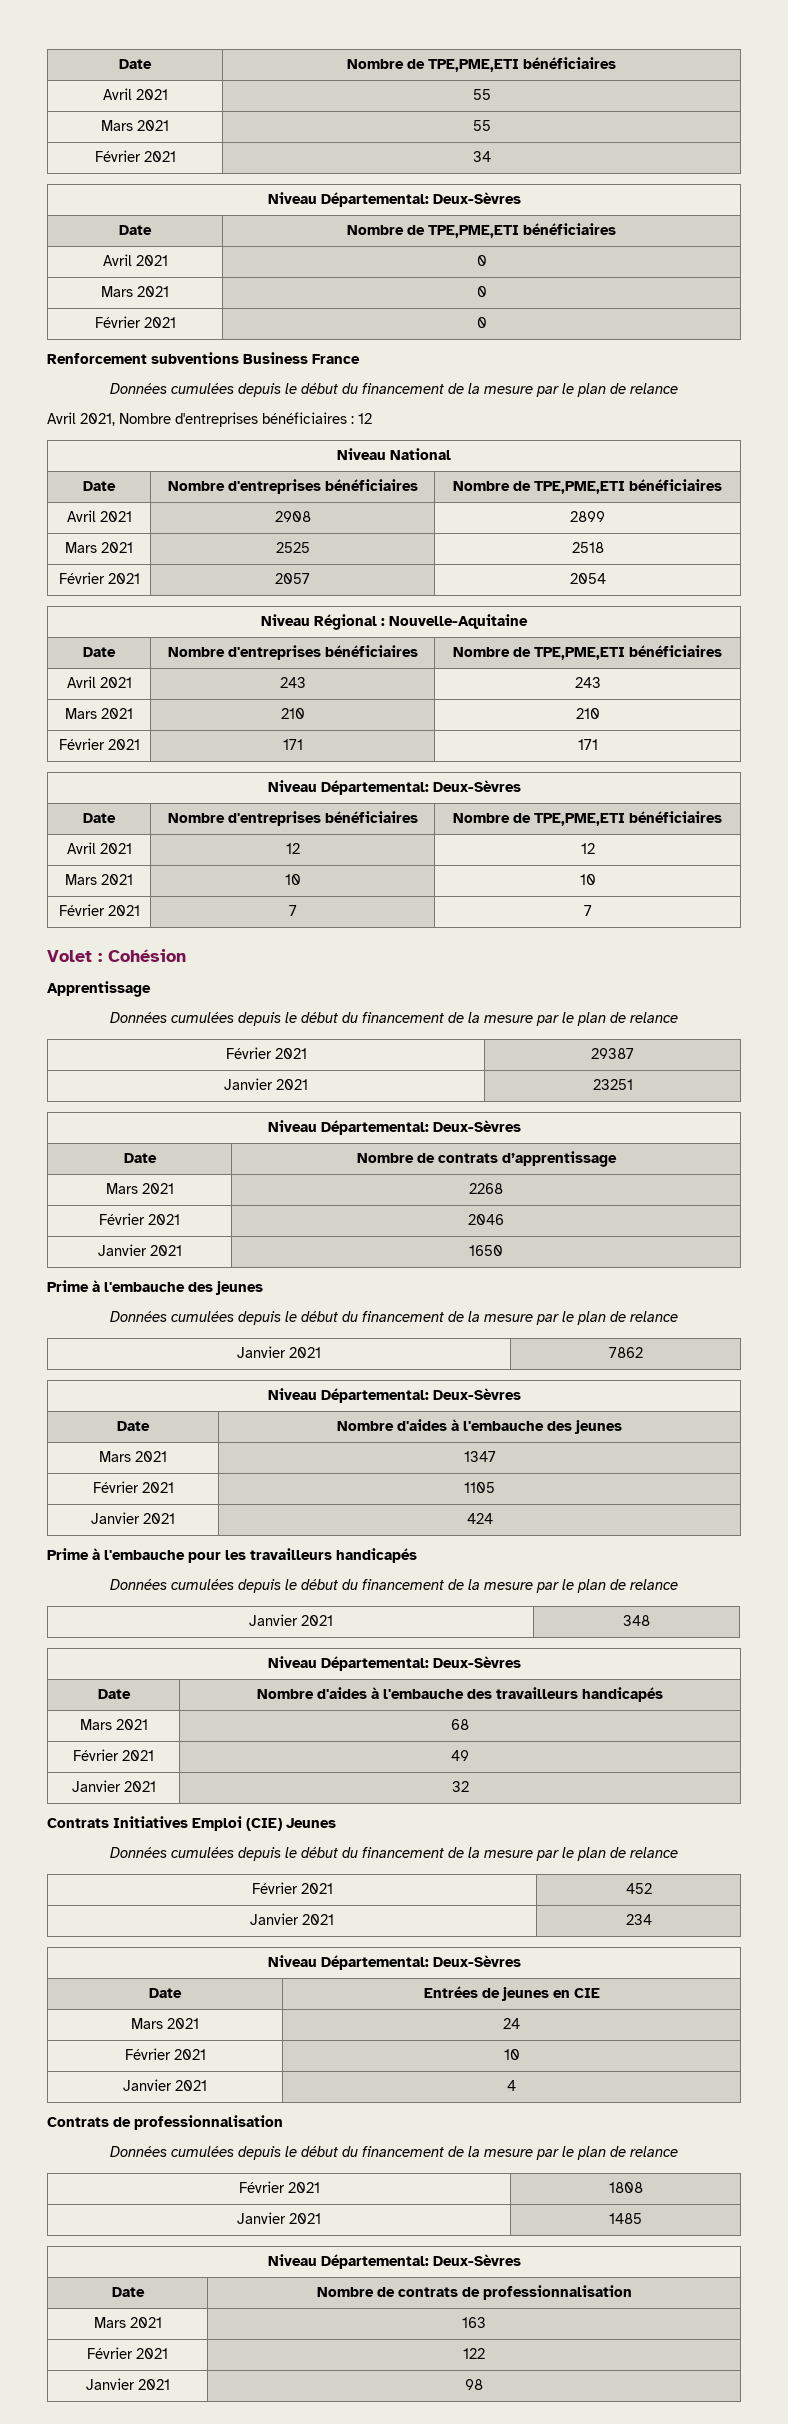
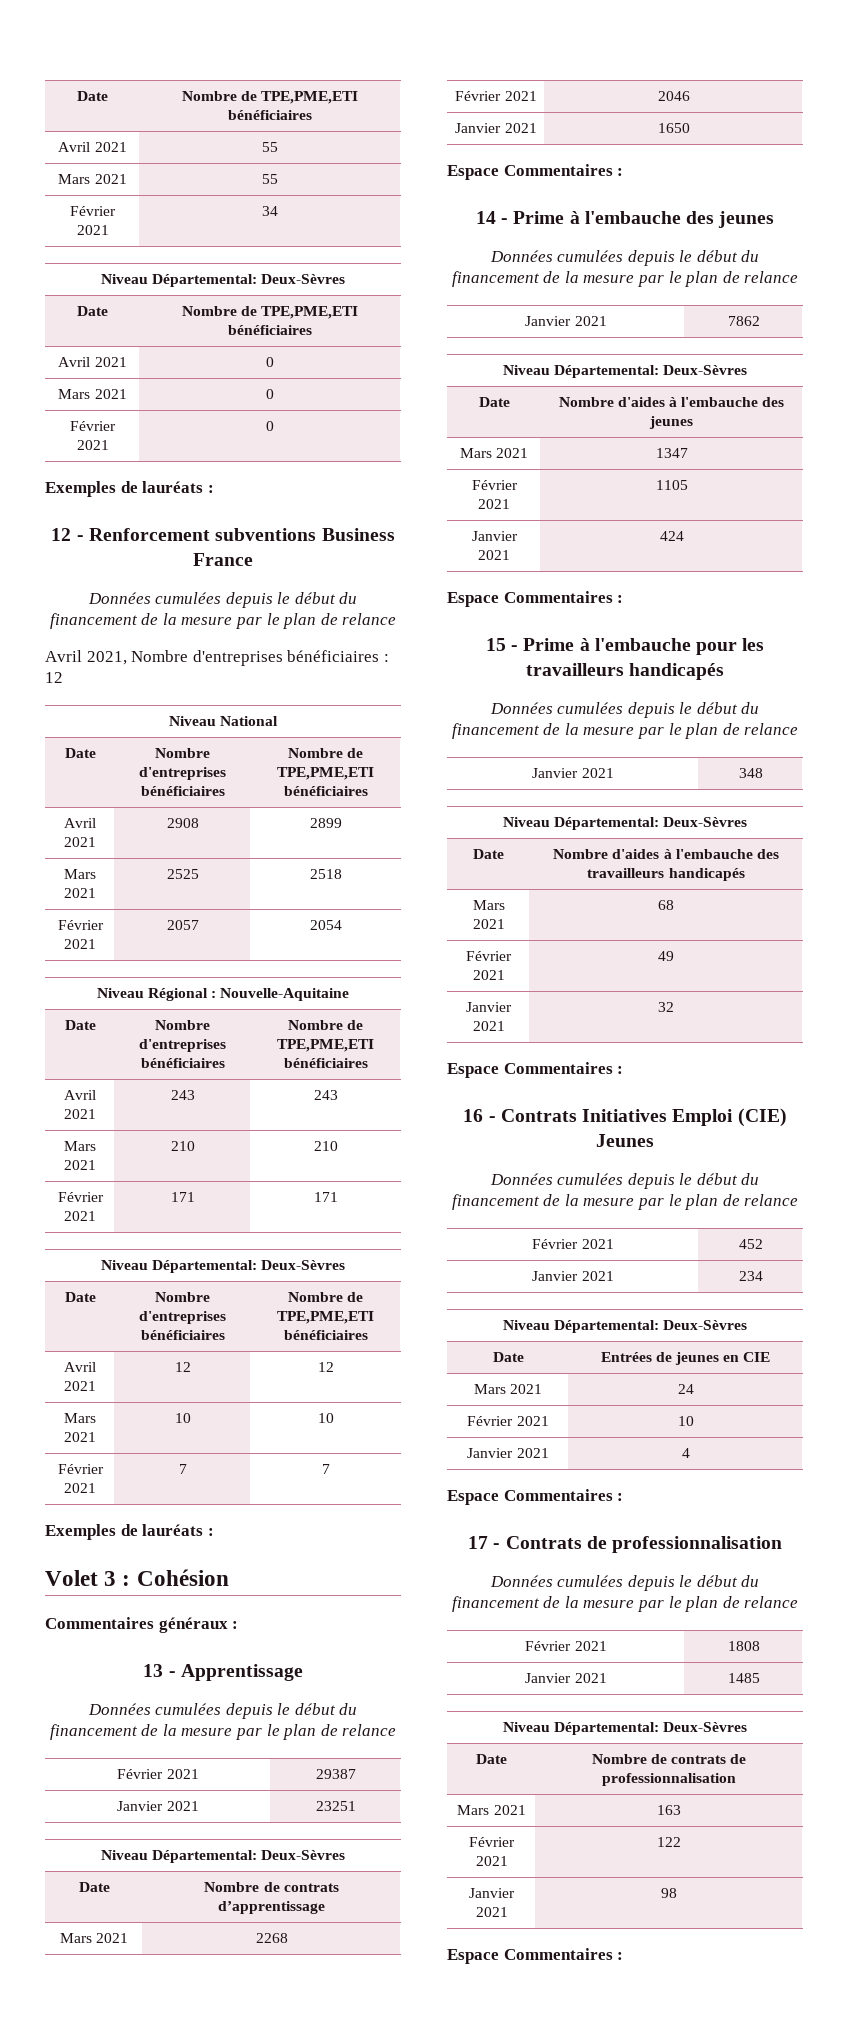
  Février 2021 | 0
- Renforcement subventions Business France
+ Exemples de lauréats :
+ 12 - Renforcement subventions Business France
  Février 2021 | 7 | 7
+ Exemples de lauréats :
- Volet : Cohésion
+ Volet 3 : Cohésion
- Apprentissage
+ Commentaires généraux :
+ 13 - Apprentissage
  Janvier 2021 | 1650
- Prime à l'embauche des jeunes
+ Espace Commentaires :
+ 14 - Prime à l'embauche des jeunes
  Janvier 2021 | 424
- Prime à l'embauche pour les travailleurs handicapés
+ Espace Commentaires :
+ 15 - Prime à l'embauche pour les travailleurs handicapés
  Janvier 2021 | 32
- Contrats Initiatives Emploi (CIE) Jeunes
+ Espace Commentaires :
+ 16 - Contrats Initiatives Emploi (CIE) Jeunes
  Janvier 2021 | 4
- Contrats de professionnalisation
+ Espace Commentaires :
+ 17 - Contrats de professionnalisation
  Janvier 2021 | 98
+ Espace Commentaires :

